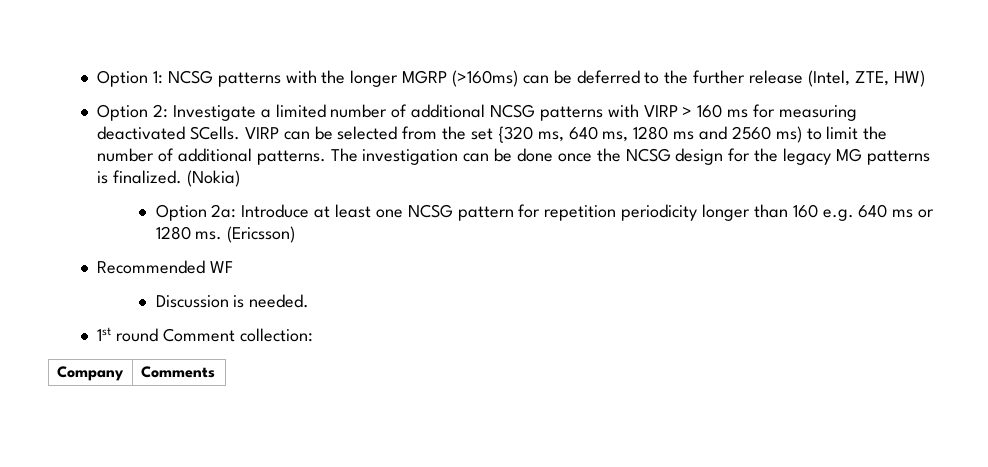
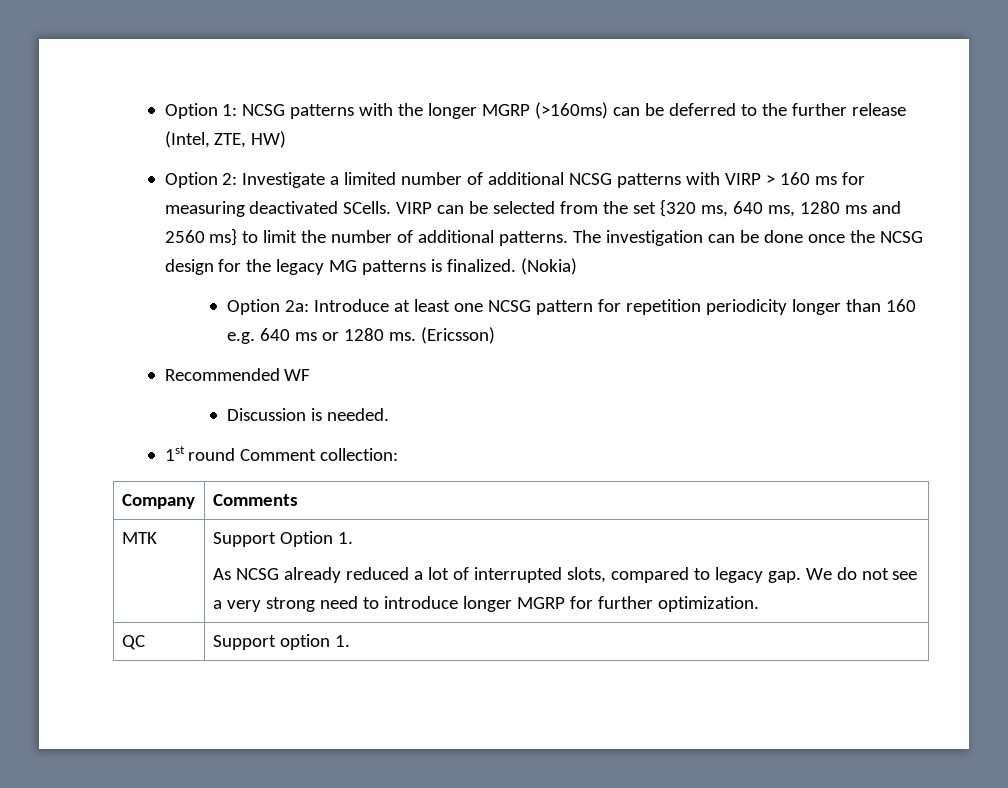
- VIRP can be selected from the set {320 ms, 640 ms, 1280 ms and 2560 ms) to limit the number of additional patterns.
+ VIRP can be selected from the set {320 ms, 640 ms, 1280 ms and 2560 ms} to limit the number of additional patterns.
+ MTK | Support Option 1.
+ As NCSG already reduced a lot of interrupted slots, compared to legacy gap. We do not see a very strong need to introduce longer MGRP for further optimization.
+ QC | Support option 1.

